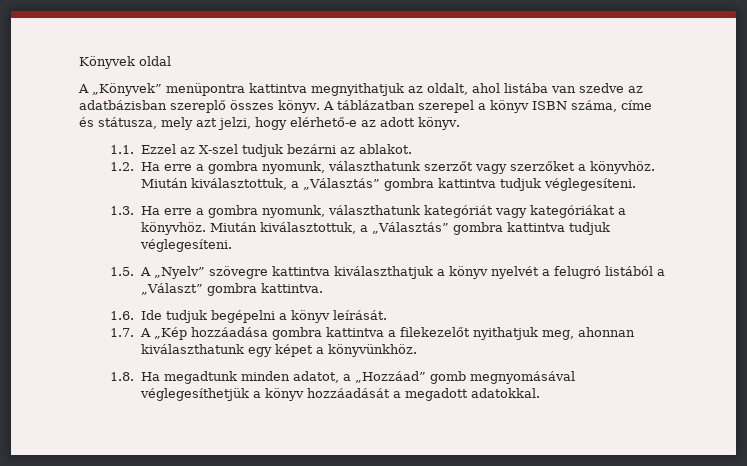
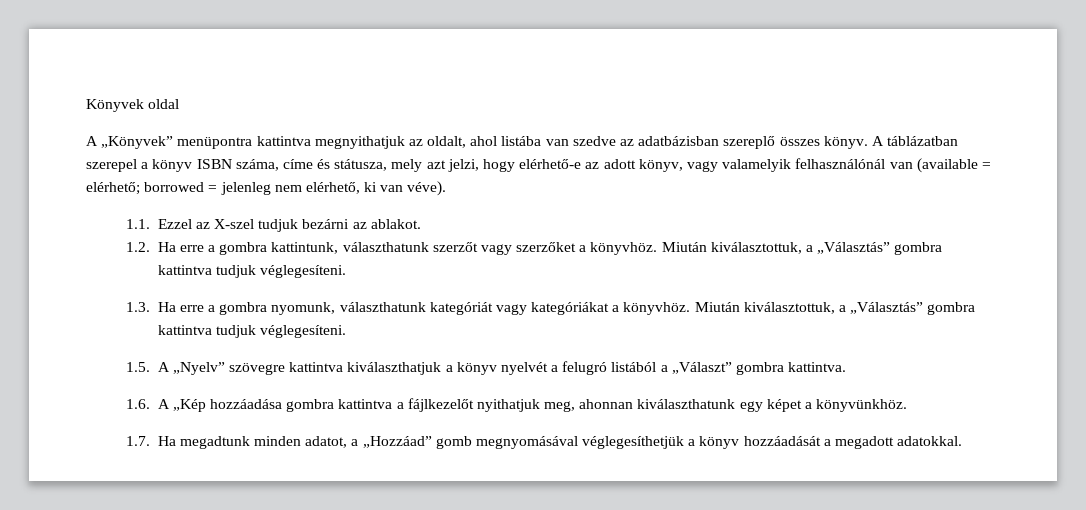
- A táblázatban szerepel a könyv ISBN száma, címe és státusza, mely azt jelzi, hogy elérhető-e az adott könyv.
+ A táblázatban szerepel a könyv ISBN száma, címe és státusza, mely azt jelzi, hogy elérhető-e az adott könyv, vagy valamelyik felhasználónál van (available = elérhető; borrowed = jelenleg nem elérhető, ki van véve).
- 1.2. Ha erre a gombra nyomunk, választhatunk szerzőt vagy szerzőket a könyvhöz.
+ 1.2. Ha erre a gombra kattintunk, választhatunk szerzőt vagy szerzőket a könyvhöz.
- 1.6. Ide tudjuk begépelni a könyv leírását.
- 1.7. A „Kép hozzáadása gombra kattintva a filekezelőt nyithatjuk meg, ahonnan kiválaszthatunk egy képet a könyvünkhöz.
+ 1.6. A „Kép hozzáadása gombra kattintva a fájlkezelőt nyithatjuk meg, ahonnan kiválaszthatunk egy képet a könyvünkhöz.
- 1.8. Ha megadtunk minden adatot, a „Hozzáad” gomb megnyomásával véglegesíthetjük a könyv hozzáadását a megadott adatokkal.
+ 1.7. Ha megadtunk minden adatot, a „Hozzáad” gomb megnyomásával véglegesíthetjük a könyv hozzáadását a megadott adatokkal.

